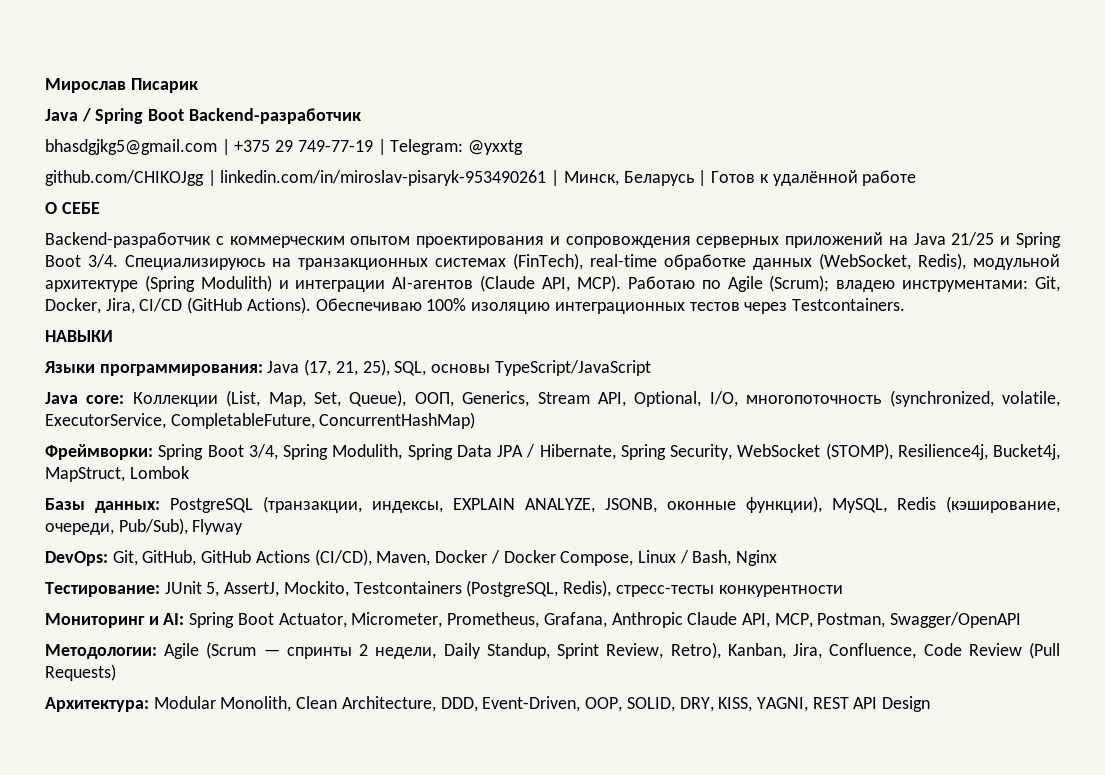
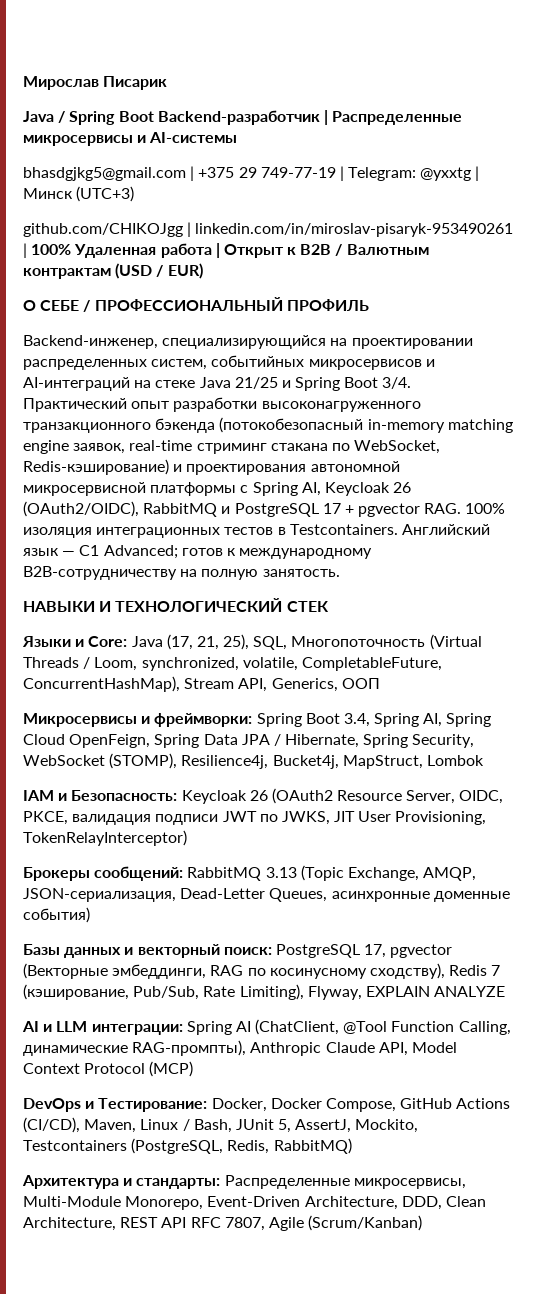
- Java / Spring Boot Backend-разработчик
+ Java / Spring Boot Backend-разработчик | Распределенные микросервисы и AI-системы
- bhasdgjkg5@gmail.com | +375 29 749-77-19 | Telegram: @yxxtg
+ bhasdgjkg5@gmail.com | +375 29 749-77-19 | Telegram: @yxxtg | Минск (UTC+3)
- github.com/CHIKOJgg | linkedin.com/in/miroslav-pisaryk-953490261 | Минск, Беларусь | Готов к удалённой работе
- О СЕБЕ
- Backend-разработчик с коммерческим опытом проектирования и сопровождения серверных приложений на Java 21/25 и Spring Boot 3/4.
+ github.com/CHIKOJgg | linkedin.com/in/miroslav-pisaryk-953490261 | 100% Удаленная работа | Открыт к B2B / Валютным контрактам (USD / EUR)
+ О СЕБЕ / ПРОФЕССИОНАЛЬНЫЙ ПРОФИЛЬ
+ Backend-инженер, специализирующийся на проектировании распределенных систем, событийных микросервисов и AI-интеграций на стеке Java 21/25 и Spring Boot 3/4.
- Специализируюсь на транзакционных системах (FinTech), real-time обработке данных (WebSocket, Redis), модульной архитектуре (Spring Modulith) и интеграции AI-агентов (Claude API, MCP). Работаю по Agile (Scrum); владею инструментами: Git, Docker, Jira, CI/CD (GitHub Actions). Обеспечиваю 100% изоляцию интеграционных тестов через Testcontainers.
- НАВЫКИ
+ Практический опыт разработки высоконагруженного транзакционного бэкенда (потокобезопасный in-memory matching engine заявок, real-time стриминг стакана по WebSocket, Redis-кэширование) и проектирования автономной микросервисной платформы с Spring AI, Keycloak 26 (OAuth2/OIDC), RabbitMQ и PostgreSQL 17 + pgvector RAG. 100% изоляция интеграционных тестов в Testcontainers. Английский язык — C1 Advanced; готов к международному B2B-сотрудничеству на полную занятость.
+ НАВЫКИ И ТЕХНОЛОГИЧЕСКИЙ СТЕК
- Языки программирования: Java (17, 21, 25), SQL, основы TypeScript/JavaScript
- Java core: Коллекции (List, Map, Set, Queue), ООП, Generics, Stream API, Optional, I/O, многопоточность (synchronized, volatile, ExecutorService, CompletableFuture, ConcurrentHashMap)
- Фреймворки: Spring Boot 3/4, Spring Modulith, Spring Data JPA / Hibernate, Spring Security, WebSocket (STOMP), Resilience4j, Bucket4j, MapStruct, Lombok
+ Языки и Core: Java (17, 21, 25), SQL, Многопоточность (Virtual Threads / Loom, synchronized, volatile, CompletableFuture, ConcurrentHashMap), Stream API, Generics, ООП
+ Микросервисы и фреймворки: Spring Boot 3.4, Spring AI, Spring Cloud OpenFeign, Spring Data JPA / Hibernate, Spring Security, WebSocket (STOMP), Resilience4j, Bucket4j, MapStruct, Lombok
- Базы данных: PostgreSQL (транзакции, индексы, EXPLAIN ANALYZE, JSONB, оконные функции), MySQL, Redis (кэширование, очереди, Pub/Sub), Flyway
- DevOps: Git, GitHub, GitHub Actions (CI/CD), Maven, Docker / Docker Compose, Linux / Bash, Nginx
- Тестирование: JUnit 5, AssertJ, Mockito, Testcontainers (PostgreSQL, Redis), стресс-тесты конкурентности
- Мониторинг и AI: Spring Boot Actuator, Micrometer, Prometheus, Grafana, Anthropic Claude API, MCP, Postman, Swagger/OpenAPI
- Методологии: Agile (Scrum — спринты 2 недели, Daily Standup, Sprint Review, Retro), Kanban, Jira, Confluence, Code Review (Pull Requests)
- Архитектура: Modular Monolith, Clean Architecture, DDD, Event-Driven, OOP, SOLID, DRY, KISS, YAGNI, REST API Design
+ IAM и Безопасность: Keycloak 26 (OAuth2 Resource Server, OIDC, PKCE, валидация подписи JWT по JWKS, JIT User Provisioning, TokenRelayInterceptor)
+ Брокеры сообщений: RabbitMQ 3.13 (Topic Exchange, AMQP, JSON-сериализация, Dead-Letter Queues, асинхронные доменные события)
+ Базы данных и векторный поиск: PostgreSQL 17, pgvector (Векторные эмбеддинги, RAG по косинусному сходству), Redis 7 (кэширование, Pub/Sub, Rate Limiting), Flyway, EXPLAIN ANALYZE
+ AI и LLM интеграции: Spring AI (ChatClient, @Tool Function Calling, динамические RAG-промпты), Anthropic Claude API, Model Context Protocol (MCP)
+ DevOps и Тестирование: Docker, Docker Compose, GitHub Actions (CI/CD), Maven, Linux / Bash, JUnit 5, AssertJ, Mockito, Testcontainers (PostgreSQL, Redis, RabbitMQ)
+ Архитектура и стандарты: Распределенные микросервисы, Multi-Module Monorepo, Event-Driven Architecture, DDD, Clean Architecture, REST API RFC 7807, Agile (Scrum/Kanban)

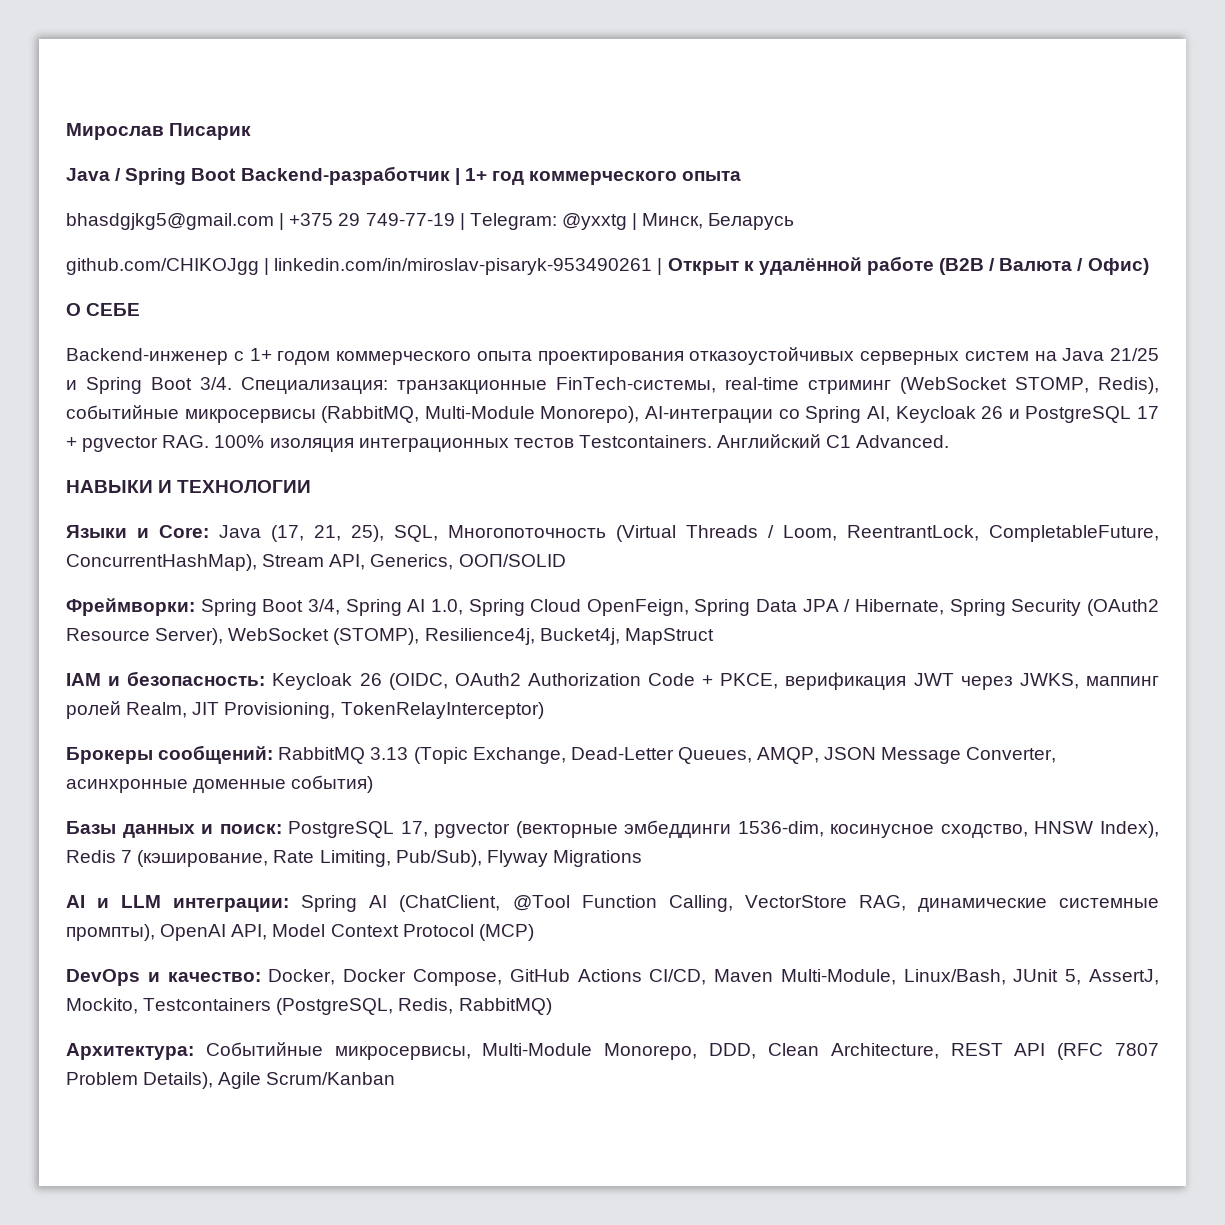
- Java / Spring Boot Backend-разработчик | Распределенные микросервисы и AI-системы
+ Java / Spring Boot Backend-разработчик | 1+ год коммерческого опыта
- bhasdgjkg5@gmail.com | +375 29 749-77-19 | Telegram: @yxxtg | Минск (UTC+3)
+ bhasdgjkg5@gmail.com | +375 29 749-77-19 | Telegram: @yxxtg | Минск, Беларусь
- github.com/CHIKOJgg | linkedin.com/in/miroslav-pisaryk-953490261 | 100% Удаленная работа | Открыт к B2B / Валютным контрактам (USD / EUR)
- О СЕБЕ / ПРОФЕССИОНАЛЬНЫЙ ПРОФИЛЬ
- Backend-инженер, специализирующийся на проектировании распределенных систем, событийных микросервисов и AI-интеграций на стеке Java 21/25 и Spring Boot 3/4.
+ github.com/CHIKOJgg | linkedin.com/in/miroslav-pisaryk-953490261 | Открыт к удалённой работе (B2B / Валюта / Офис)
+ О СЕБЕ
+ Backend-инженер с 1+ годом коммерческого опыта проектирования отказоустойчивых серверных систем на Java 21/25 и Spring Boot 3/4.
- Практический опыт разработки высоконагруженного транзакционного бэкенда (потокобезопасный in-memory matching engine заявок, real-time стриминг стакана по WebSocket, Redis-кэширование) и проектирования автономной микросервисной платформы с Spring AI, Keycloak 26 (OAuth2/OIDC), RabbitMQ и PostgreSQL 17 + pgvector RAG. 100% изоляция интеграционных тестов в Testcontainers.
+ Специализация: транзакционные FinTech-системы, real-time стриминг (WebSocket STOMP, Redis), событийные микросервисы (RabbitMQ, Multi-Module Monorepo), AI-интеграции со Spring AI, Keycloak 26 и PostgreSQL 17 + pgvector RAG. 100% изоляция интеграционных тестов Testcontainers.
- Английский язык — C1 Advanced; готов к международному B2B-сотрудничеству на полную занятость.
+ Английский C1 Advanced.
- НАВЫКИ И ТЕХНОЛОГИЧЕСКИЙ СТЕК
+ НАВЫКИ И ТЕХНОЛОГИИ
- Языки и Core: Java (17, 21, 25), SQL, Многопоточность (Virtual Threads / Loom, synchronized, volatile, CompletableFuture, ConcurrentHashMap), Stream API, Generics, ООП
- Микросервисы и фреймворки: Spring Boot 3.4, Spring AI, Spring Cloud OpenFeign, Spring Data JPA / Hibernate, Spring Security, WebSocket (STOMP), Resilience4j, Bucket4j, MapStruct, Lombok
+ Языки и Core: Java (17, 21, 25), SQL, Многопоточность (Virtual Threads / Loom, ReentrantLock, CompletableFuture, ConcurrentHashMap), Stream API, Generics, ООП/SOLID
+ Фреймворки: Spring Boot 3/4, Spring AI 1.0, Spring Cloud OpenFeign, Spring Data JPA / Hibernate, Spring Security (OAuth2 Resource Server), WebSocket (STOMP), Resilience4j, Bucket4j, MapStruct
- IAM и Безопасность: Keycloak 26 (OAuth2 Resource Server, OIDC, PKCE, валидация подписи JWT по JWKS, JIT User Provisioning, TokenRelayInterceptor)
+ IAM и безопасность: Keycloak 26 (OIDC, OAuth2 Authorization Code + PKCE, верификация JWT через JWKS, маппинг ролей Realm, JIT Provisioning, TokenRelayInterceptor)
- Брокеры сообщений: RabbitMQ 3.13 (Topic Exchange, AMQP, JSON-сериализация, Dead-Letter Queues, асинхронные доменные события)
+ Брокеры сообщений: RabbitMQ 3.13 (Topic Exchange, Dead-Letter Queues, AMQP, JSON Message Converter, асинхронные доменные события)
- Базы данных и векторный поиск: PostgreSQL 17, pgvector (Векторные эмбеддинги, RAG по косинусному сходству), Redis 7 (кэширование, Pub/Sub, Rate Limiting), Flyway, EXPLAIN ANALYZE
+ Базы данных и поиск: PostgreSQL 17, pgvector (векторные эмбеддинги 1536-dim, косинусное сходство, HNSW Index), Redis 7 (кэширование, Rate Limiting, Pub/Sub), Flyway Migrations
- AI и LLM интеграции: Spring AI (ChatClient, @Tool Function Calling, динамические RAG-промпты), Anthropic Claude API, Model Context Protocol (MCP)
+ AI и LLM интеграции: Spring AI (ChatClient, @Tool Function Calling, VectorStore RAG, динамические системные промпты), OpenAI API, Model Context Protocol (MCP)
- DevOps и Тестирование: Docker, Docker Compose, GitHub Actions (CI/CD), Maven, Linux / Bash, JUnit 5, AssertJ, Mockito, Testcontainers (PostgreSQL, Redis, RabbitMQ)
+ DevOps и качество: Docker, Docker Compose, GitHub Actions CI/CD, Maven Multi-Module, Linux/Bash, JUnit 5, AssertJ, Mockito, Testcontainers (PostgreSQL, Redis, RabbitMQ)
- Архитектура и стандарты: Распределенные микросервисы, Multi-Module Monorepo, Event-Driven Architecture, DDD, Clean Architecture, REST API RFC 7807, Agile (Scrum/Kanban)
+ Архитектура: Событийные микросервисы, Multi-Module Monorepo, DDD, Clean Architecture, REST API (RFC 7807 Problem Details), Agile Scrum/Kanban

